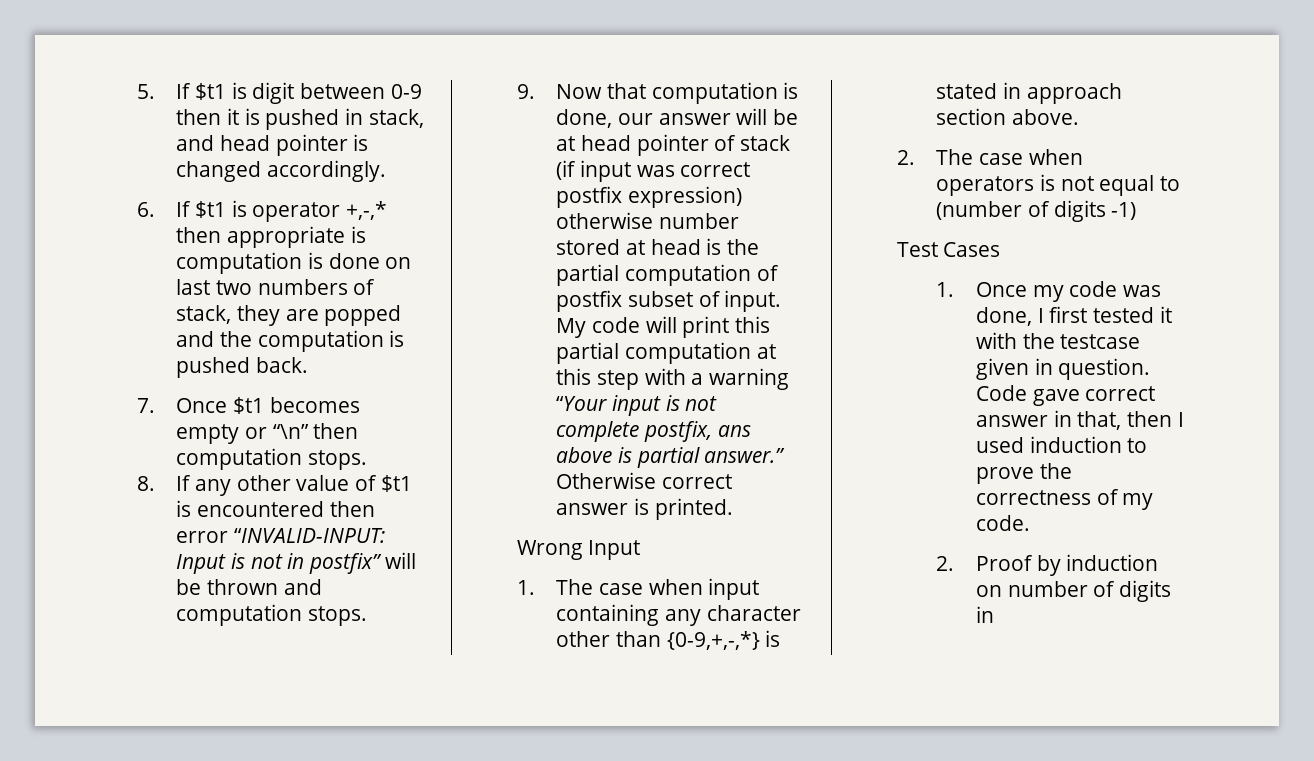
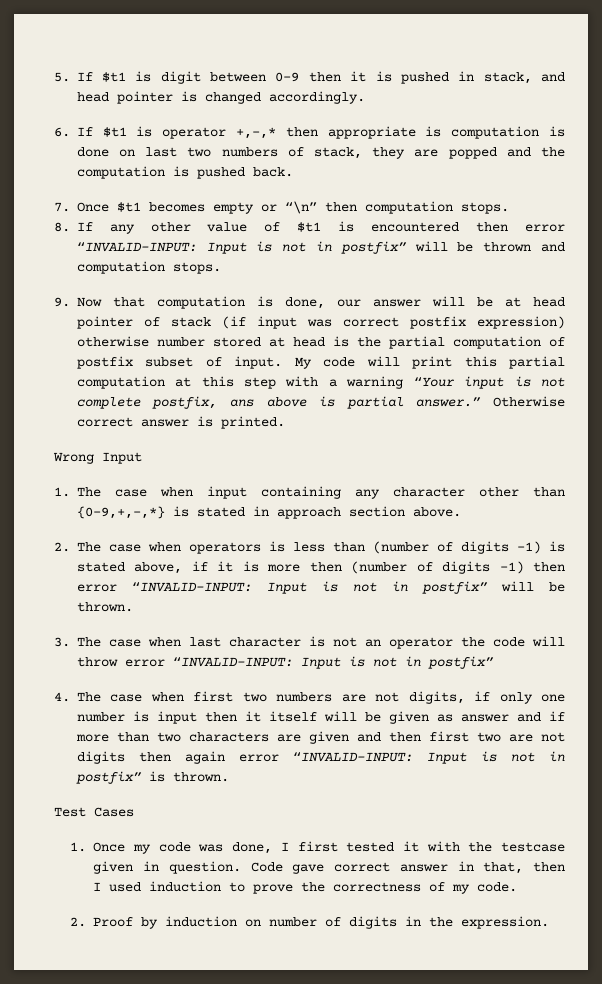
- 2. The case when operators is not equal to (number of digits -1)
+ 2. The case when operators is less than (number of digits -1) is stated above, if it is more then (number of digits -1) then error “INVALID-INPUT: Input is not in postfix” will be thrown.
+ 3. The case when last character is not an operator the code will throw error “INVALID-INPUT: Input is not in postfix”
+ 4. The case when first two numbers are not digits, if only one number is input then it itself will be given as answer and if more than two characters are given and then first two are not digits then again error “INVALID-INPUT: Input is not in postfix” is thrown.
- 2. Proof by induction on number of digits in
+ 2. Proof by induction on number of digits in the expression.

